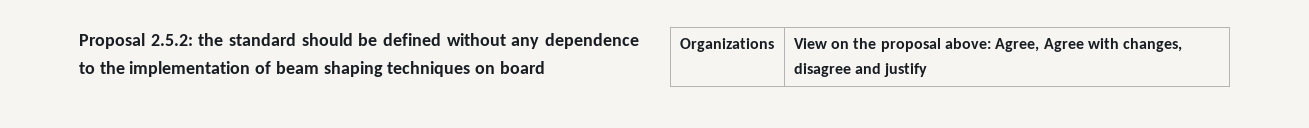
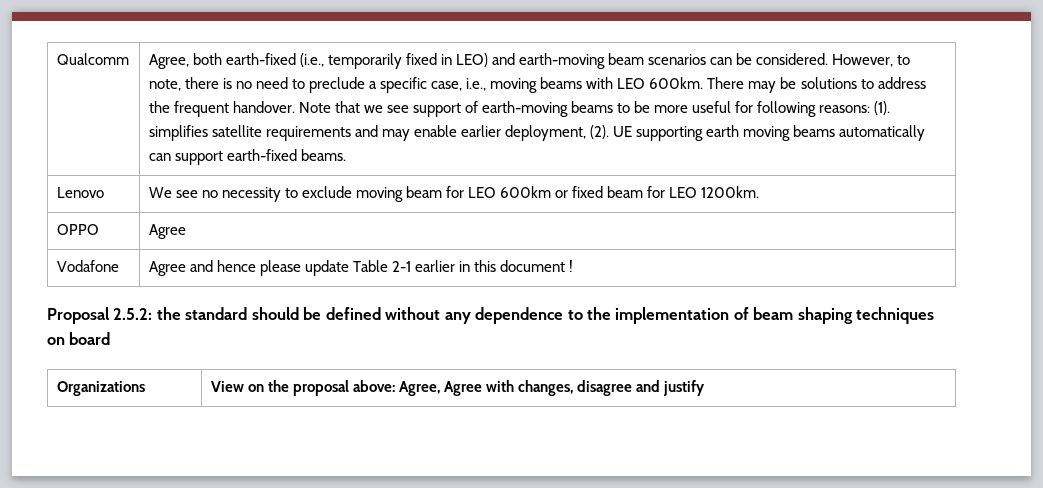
+ Qualcomm | Agree, both earth-fixed (i.e., temporarily fixed in LEO) and earth-moving beam scenarios can be considered. However, to note, there is no need to preclude a specific case, i.e., moving beams with LEO 600km. There may be solutions to address the frequent handover. Note that we see support of earth-moving beams to be more useful for following reasons: (1). simplifies satellite requirements and may enable earlier deployment, (2). UE supporting earth moving beams automatically can support earth-fixed beams.
+ Lenovo | We see no necessity to exclude moving beam for LEO 600km or fixed beam for LEO 1200km.
+ OPPO | Agree
+ Vodafone | Agree and hence please update Table 2-1 earlier in this document !

